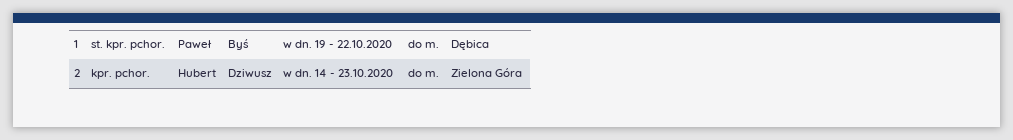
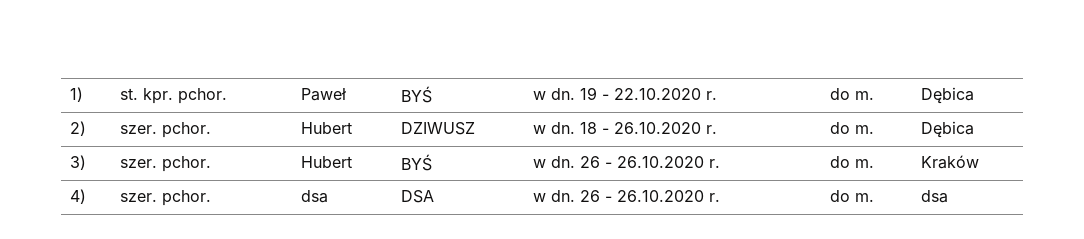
- 1 | st. kpr. pchor. | Paweł | Byś | w dn. 19 - 22.10.2020 | do m. | Dębica
- 2 | kpr. pchor. | Hubert | Dziwusz | w dn. 14 - 23.10.2020 | do m. | Zielona Góra
+ 1) | st. kpr. pchor. | Paweł | BYŚ | w dn. 19 - 22.10.2020 r. | do m. | Dębica
+ 2) | szer. pchor. | Hubert | DZIWUSZ | w dn. 18 - 26.10.2020 r. | do m. | Dębica
+ 3) | szer. pchor. | Hubert | BYŚ | w dn. 26 - 26.10.2020 r. | do m. | Kraków
+ 4) | szer. pchor. | dsa | DSA | w dn. 26 - 26.10.2020 r. | do m. | dsa

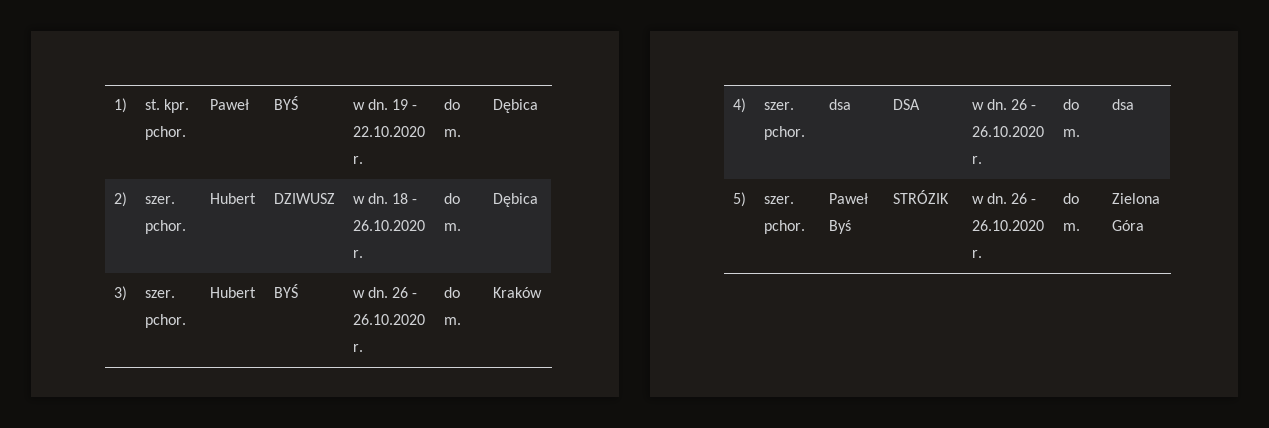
+ 5) | szer. pchor. | Paweł Byś | STRÓZIK | w dn. 26 - 26.10.2020 r. | do m. | Zielona Góra

